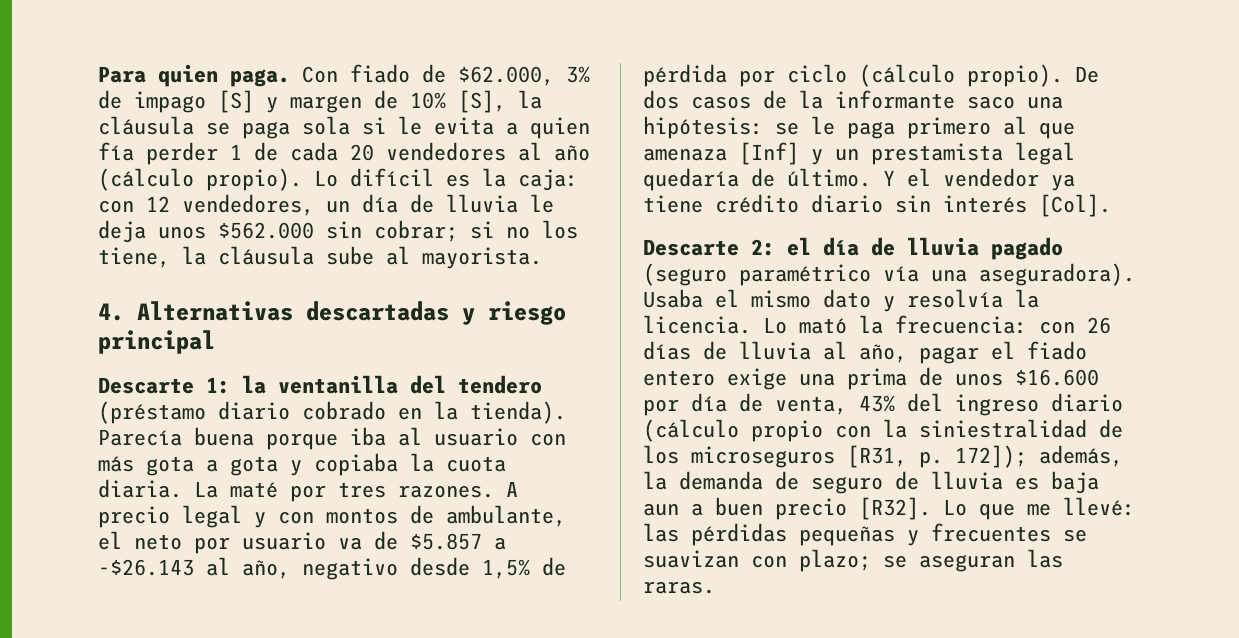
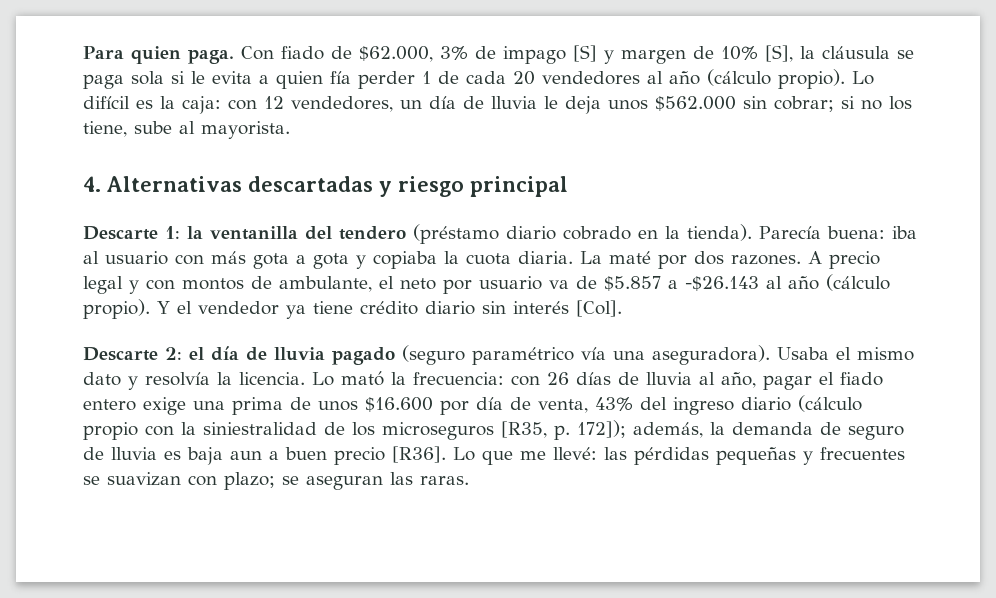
- Lo difícil es la caja: con 12 vendedores, un día de lluvia le deja unos $562.000 sin cobrar; si no los tiene, la cláusula sube al mayorista.
+ Lo difícil es la caja: con 12 vendedores, un día de lluvia le deja unos $562.000 sin cobrar; si no los tiene, sube al mayorista.
- Parecía buena porque iba al usuario con más gota a gota y copiaba la cuota diaria.
+ Parecía buena: iba al usuario con más gota a gota y copiaba la cuota diaria.
- La maté por tres razones.
+ La maté por dos razones.
- A precio legal y con montos de ambulante, el neto por usuario va de $5.857 a -$26.143 al año, negativo desde 1,5% de pérdida por ciclo (cálculo propio). De dos casos de la informante saco una hipótesis: se le paga primero al que amenaza [Inf] y un prestamista legal quedaría de último.
+ A precio legal y con montos de ambulante, el neto por usuario va de $5.857 a -$26.143 al año (cálculo propio).
- Lo mató la frecuencia: con 26 días de lluvia al año, pagar el fiado entero exige una prima de unos $16.600 por día de venta, 43% del ingreso diario (cálculo propio con la siniestralidad de los microseguros [R31, p. 172]); además, la demanda de seguro de lluvia es baja aun a buen precio [R32].
+ Lo mató la frecuencia: con 26 días de lluvia al año, pagar el fiado entero exige una prima de unos $16.600 por día de venta, 43% del ingreso diario (cálculo propio con la siniestralidad de los microseguros [R35, p. 172]); además, la demanda de seguro de lluvia es baja aun a buen precio [R36].

